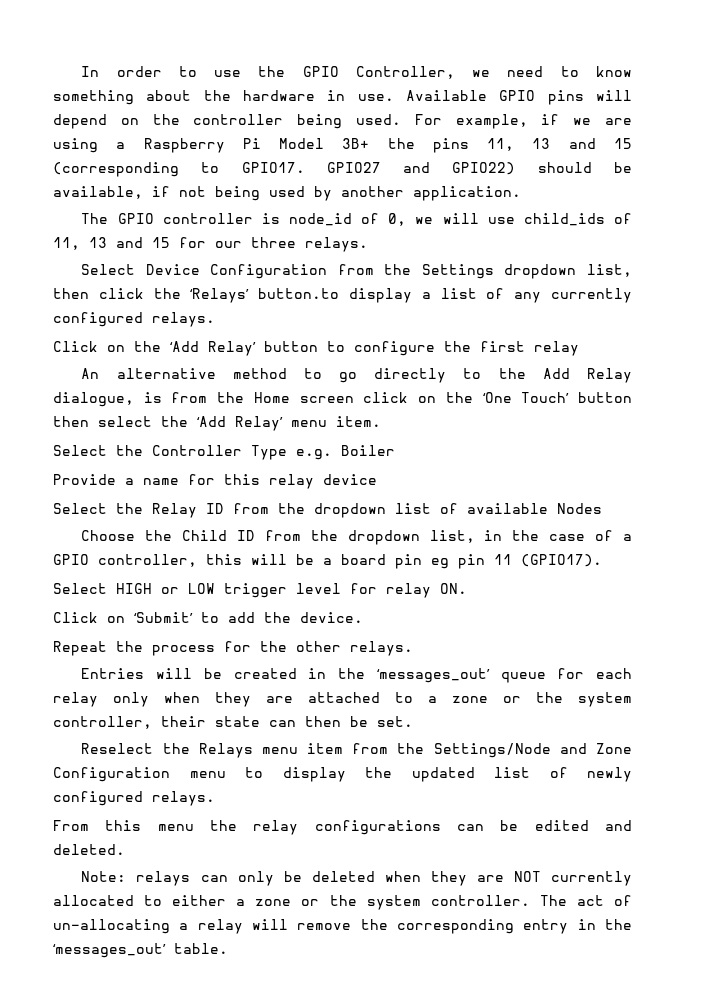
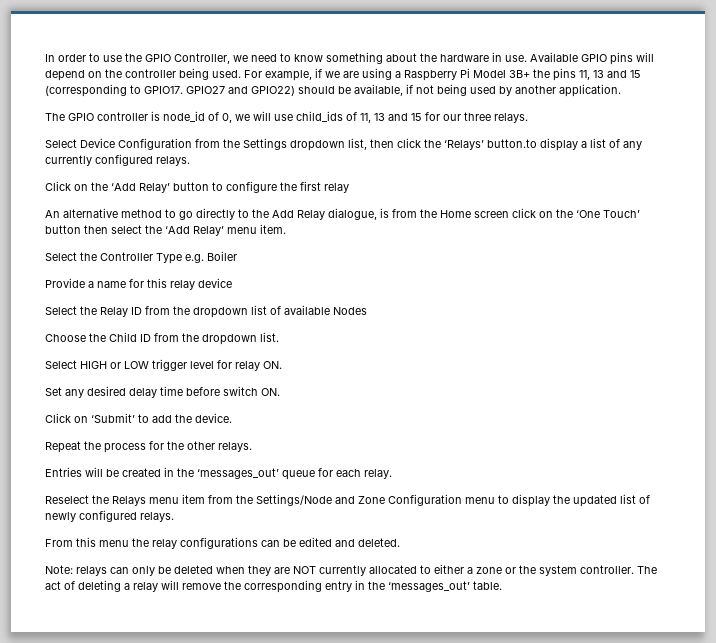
- Choose the Child ID from the dropdown list, in the case of a GPIO controller, this will be a board pin eg pin 11 (GPIO17).
+ Choose the Child ID from the dropdown list.
+ Set any desired delay time before switch ON.
- Entries will be created in the ‘messages_out’ queue for each relay only when they are attached to a zone or the system controller, their state can then be set.
+ Entries will be created in the ‘messages_out’ queue for each relay.
- The act of un-allocating a relay will remove the corresponding entry in the ‘messages_out’ table.
+ The act of deleting a relay will remove the corresponding entry in the ‘messages_out’ table.

